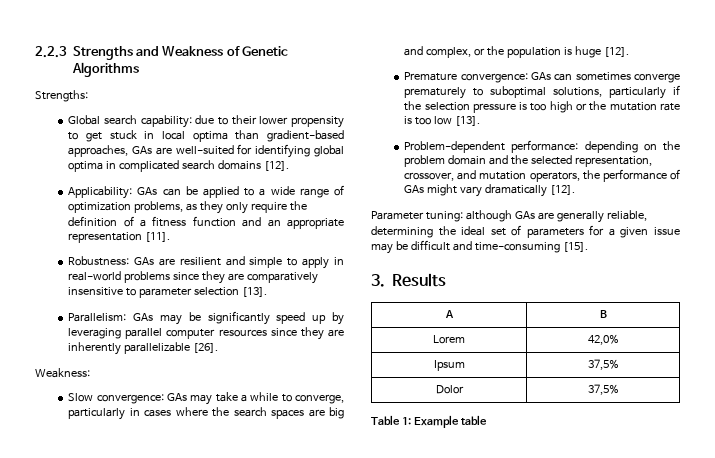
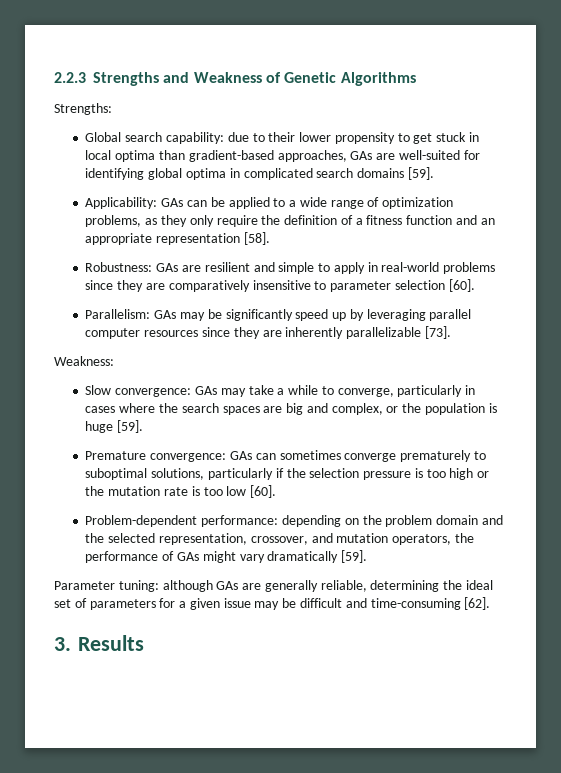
- Global search capability: due to their lower propensity to get stuck in local optima than gradient-based approaches, GAs are well-suited for identifying global optima in complicated search domains [12].
+ Global search capability: due to their lower propensity to get stuck in local optima than gradient-based approaches, GAs are well-suited for identifying global optima in complicated search domains [59].
- Applicability: GAs can be applied to a wide range of optimization problems, as they only require the definition of a fitness function and an appropriate representation [11].
+ Applicability: GAs can be applied to a wide range of optimization problems, as they only require the definition of a fitness function and an appropriate representation [58].
- Robustness: GAs are resilient and simple to apply in real-world problems since they are comparatively insensitive to parameter selection [13].
+ Robustness: GAs are resilient and simple to apply in real-world problems since they are comparatively insensitive to parameter selection [60].
- Parallelism: GAs may be significantly speed up by leveraging parallel computer resources since they are inherently parallelizable [26].
+ Parallelism: GAs may be significantly speed up by leveraging parallel computer resources since they are inherently parallelizable [73].
- Slow convergence: GAs may take a while to converge, particularly in cases where the search spaces are big and complex, or the population is huge [12].
+ Slow convergence: GAs may take a while to converge, particularly in cases where the search spaces are big and complex, or the population is huge [59].
- Premature convergence: GAs can sometimes converge prematurely to suboptimal solutions, particularly if the selection pressure is too high or the mutation rate is too low [13].
+ Premature convergence: GAs can sometimes converge prematurely to suboptimal solutions, particularly if the selection pressure is too high or the mutation rate is too low [60].
- Problem-dependent performance: depending on the problem domain and the selected representation, crossover, and mutation operators, the performance of GAs might vary dramatically [12].
+ Problem-dependent performance: depending on the problem domain and the selected representation, crossover, and mutation operators, the performance of GAs might vary dramatically [59].
- Parameter tuning: although GAs are generally reliable, determining the ideal set of parameters for a given issue may be difficult and time-consuming [15].
+ Parameter tuning: although GAs are generally reliable, determining the ideal set of parameters for a given issue may be difficult and time-consuming [62].
- A | B
- Lorem | 42,0%
- Ipsum | 37,5%
- Dolor | 37,5%
- Table 1: Example table

